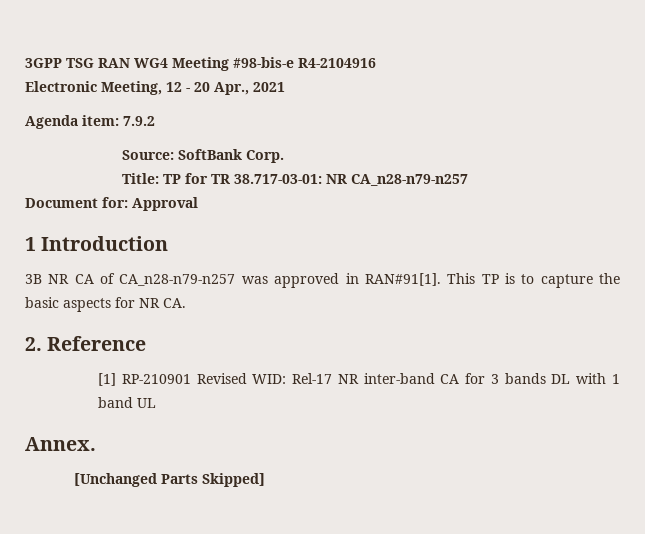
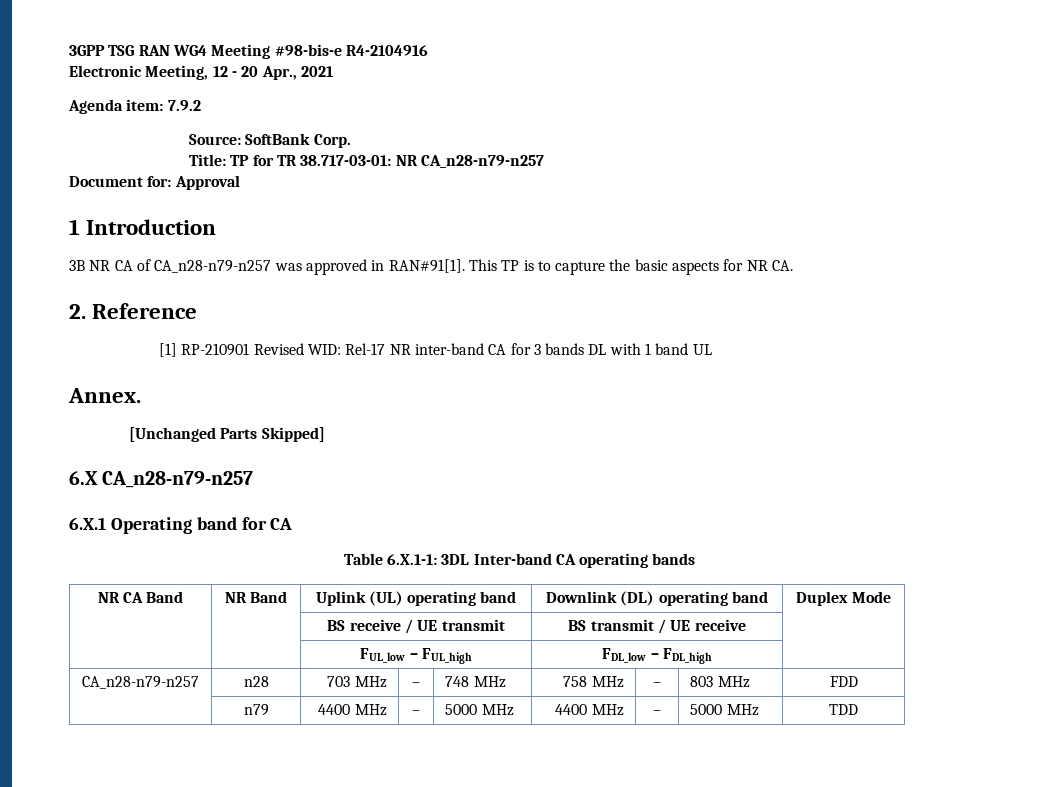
+ 6.X CA_n28-n79-n257
+ 6.X.1 Operating band for CA
+ Table 6.X.1-1: 3DL Inter-band CA operating bands
+ NR CA Band | NR Band | Uplink (UL) operating band | Downlink (DL) operating band | Duplex Mode
+ | | BS receive / UE transmit | BS transmit / UE receive |
+ | | FUL_low – FUL_high | FDL_low – FDL_high |
+ CA_n28-n79-n257 | n28 | 703 MHz | – | 748 MHz | 758 MHz | – | 803 MHz | FDD
+ | n79 | 4400 MHz | – | 5000 MHz | 4400 MHz | – | 5000 MHz | TDD

